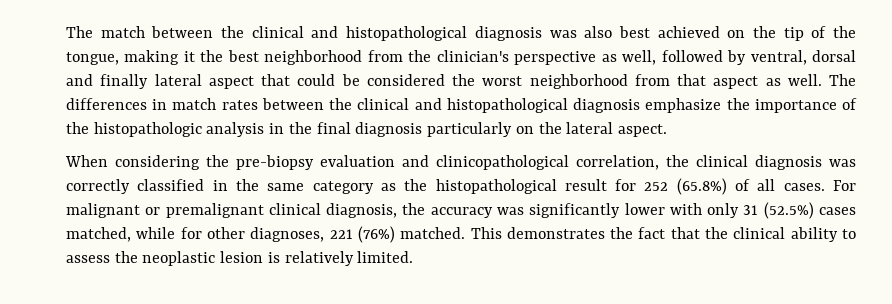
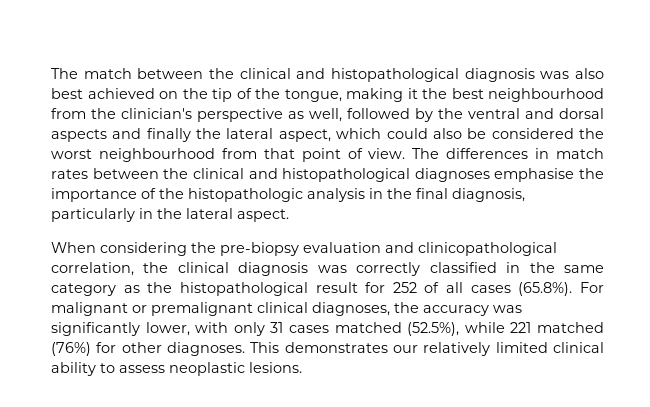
- The match between the clinical and histopathological diagnosis was also best achieved on the tip of the tongue, making it the best neighborhood from the clinician's perspective as well, followed by ventral, dorsal and finally lateral aspect that could be considered the worst neighborhood from that aspect as well.
+ The match between the clinical and histopathological diagnosis was also best achieved on the tip of the tongue, making it the best neighbourhood from the clinician's perspective as well, followed by the ventral and dorsal aspects and finally the lateral aspect, which could also be considered the worst neighbourhood from that point of view.
- The differences in match rates between the clinical and histopathological diagnosis emphasize the importance of the histopathologic analysis in the final diagnosis particularly on the lateral aspect.
+ The differences in match rates between the clinical and histopathological diagnoses emphasise the importance of the histopathologic analysis in the final diagnosis, particularly in the lateral aspect.
- When considering the pre-biopsy evaluation and clinicopathological correlation, the clinical diagnosis was correctly classified in the same category as the histopathological result for 252 (65.8%) of all cases. For malignant or premalignant clinical diagnosis, the accuracy was significantly lower with only 31 (52.5%) cases matched, while for other diagnoses, 221 (76%) matched. This demonstrates the fact that the clinical ability to assess the neoplastic lesion is relatively limited.
+ When considering the pre-biopsy evaluation and clinicopathological correlation, the clinical diagnosis was correctly classified in the same category as the histopathological result for 252 of all cases (65.8%). For malignant or premalignant clinical diagnoses, the accuracy was significantly lower, with only 31 cases matched (52.5%), while 221 matched (76%) for other diagnoses. This demonstrates our relatively limited clinical ability to assess neoplastic lesions.

